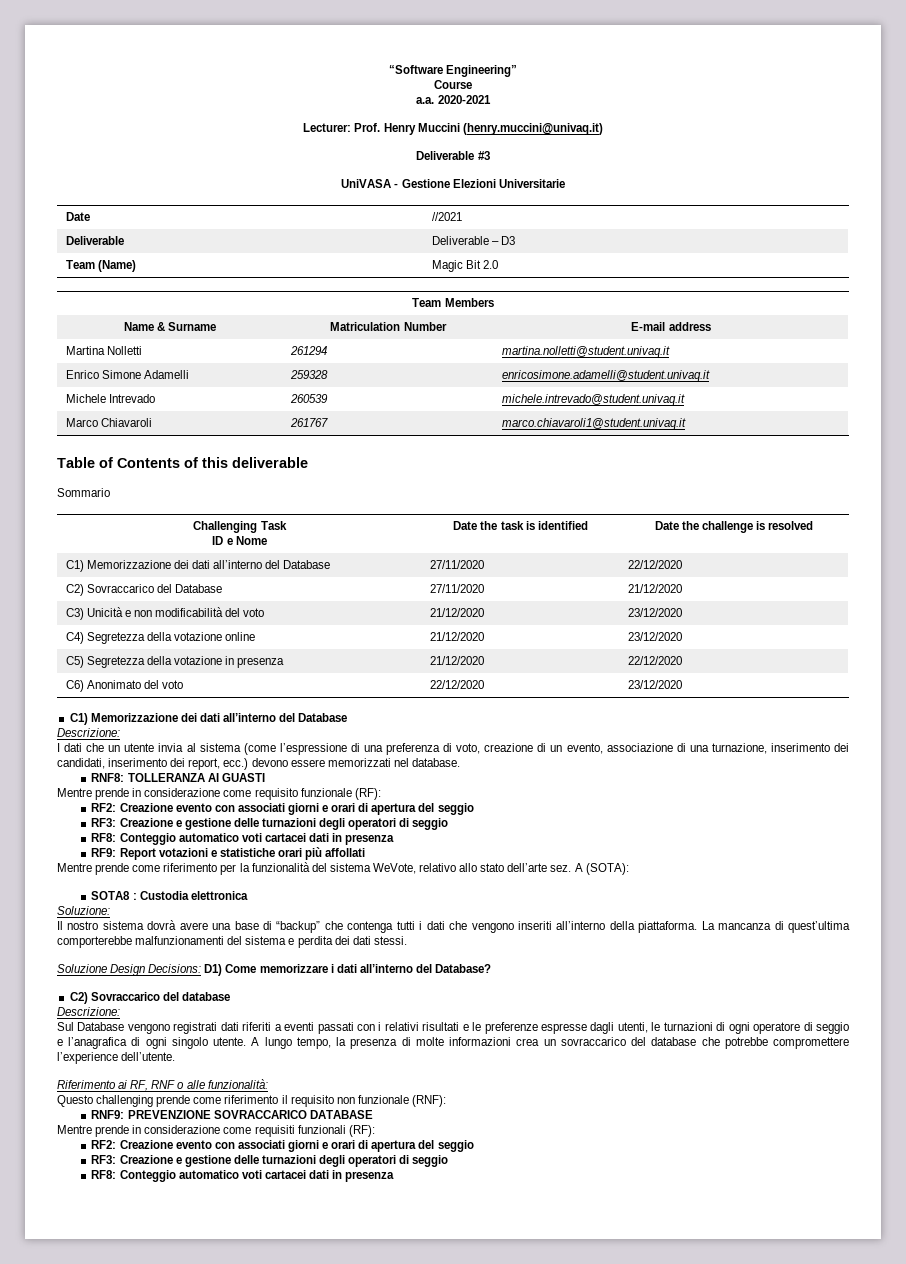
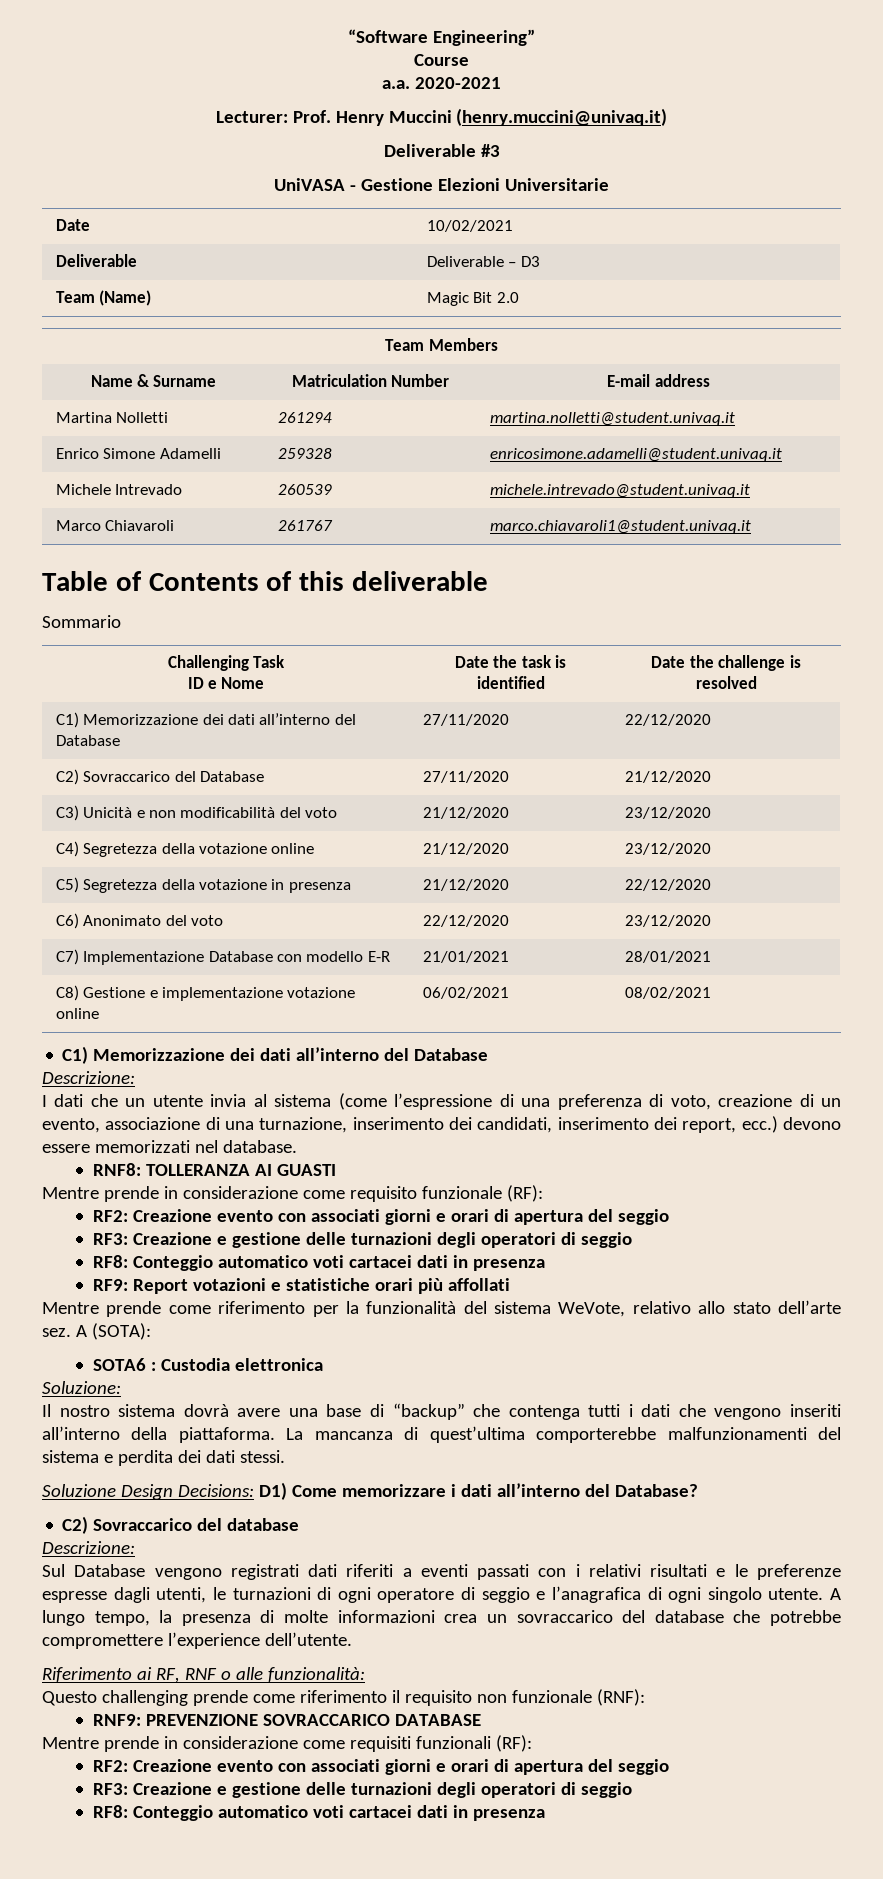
- Date | //2021
+ Date | 10/02/2021
+ C7) Implementazione Database con modello E-R | 21/01/2021 | 28/01/2021
+ C8) Gestione e implementazione votazione online | 06/02/2021 | 08/02/2021
- SOTA8 : Custodia elettronica
+ SOTA6 : Custodia elettronica

